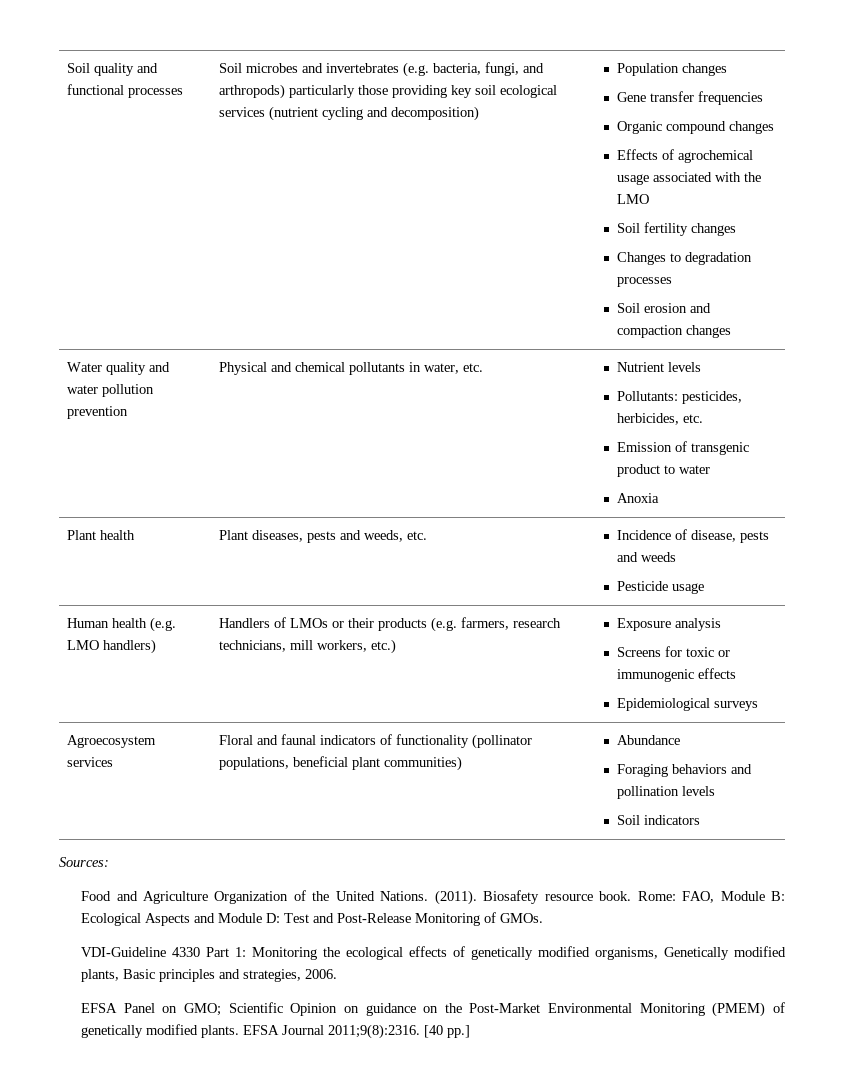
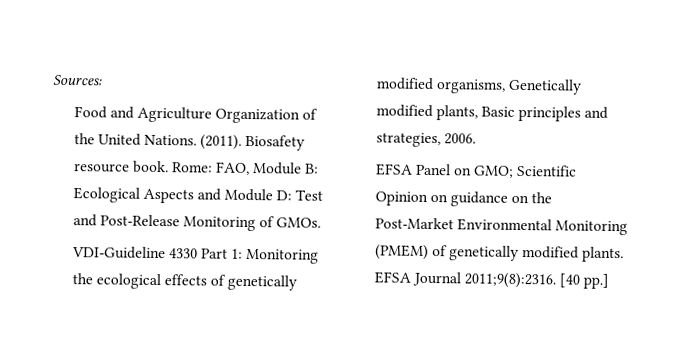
- Soil quality and functional processes | Soil microbes and invertebrates (e.g. bacteria, fungi, and arthropods) particularly those providing key soil ecological services (nutrient cycling and decomposition) | Population changes
- Gene transfer frequencies
- Organic compound changes
- Effects of agrochemical usage associated with the LMO
- Soil fertility changes
- Changes to degradation processes
- Soil erosion and compaction changes
- Water quality and water pollution prevention | Physical and chemical pollutants in water, etc. | Nutrient levels
- Pollutants: pesticides, herbicides, etc.
- Emission of transgenic product to water
- Anoxia
- Plant health | Plant diseases, pests and weeds, etc. | Incidence of disease, pests and weeds
- Pesticide usage
- Human health (e.g. LMO handlers) | Handlers of LMOs or their products (e.g. farmers, research technicians, mill workers, etc.) | Exposure analysis
- Screens for toxic or immunogenic effects
- Epidemiological surveys
- Agroecosystem services | Floral and faunal indicators of functionality (pollinator populations, beneficial plant communities) | Abundance
- Foraging behaviors and pollination levels
- Soil indicators

